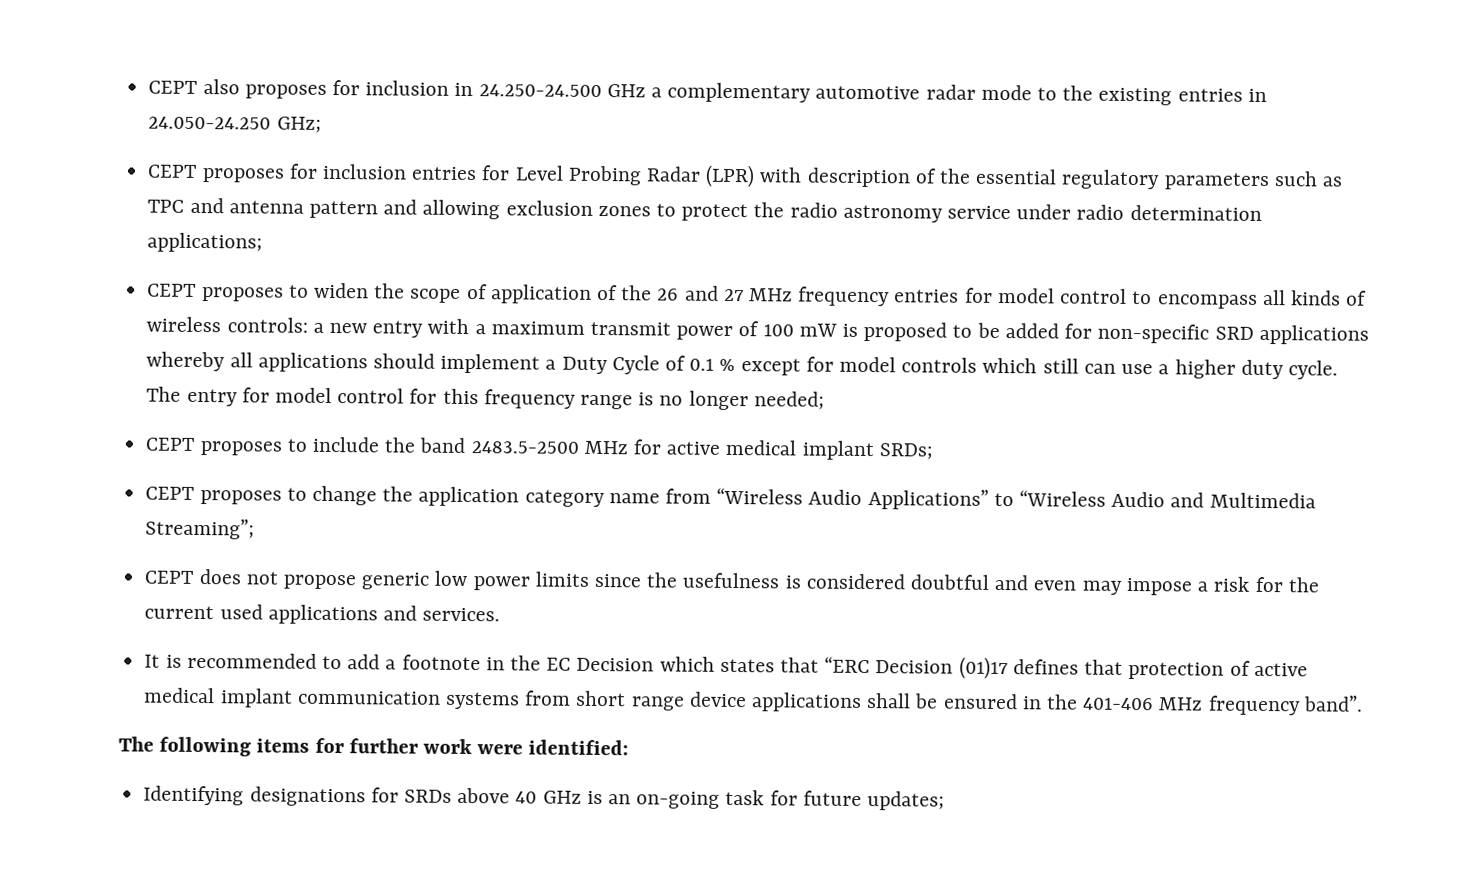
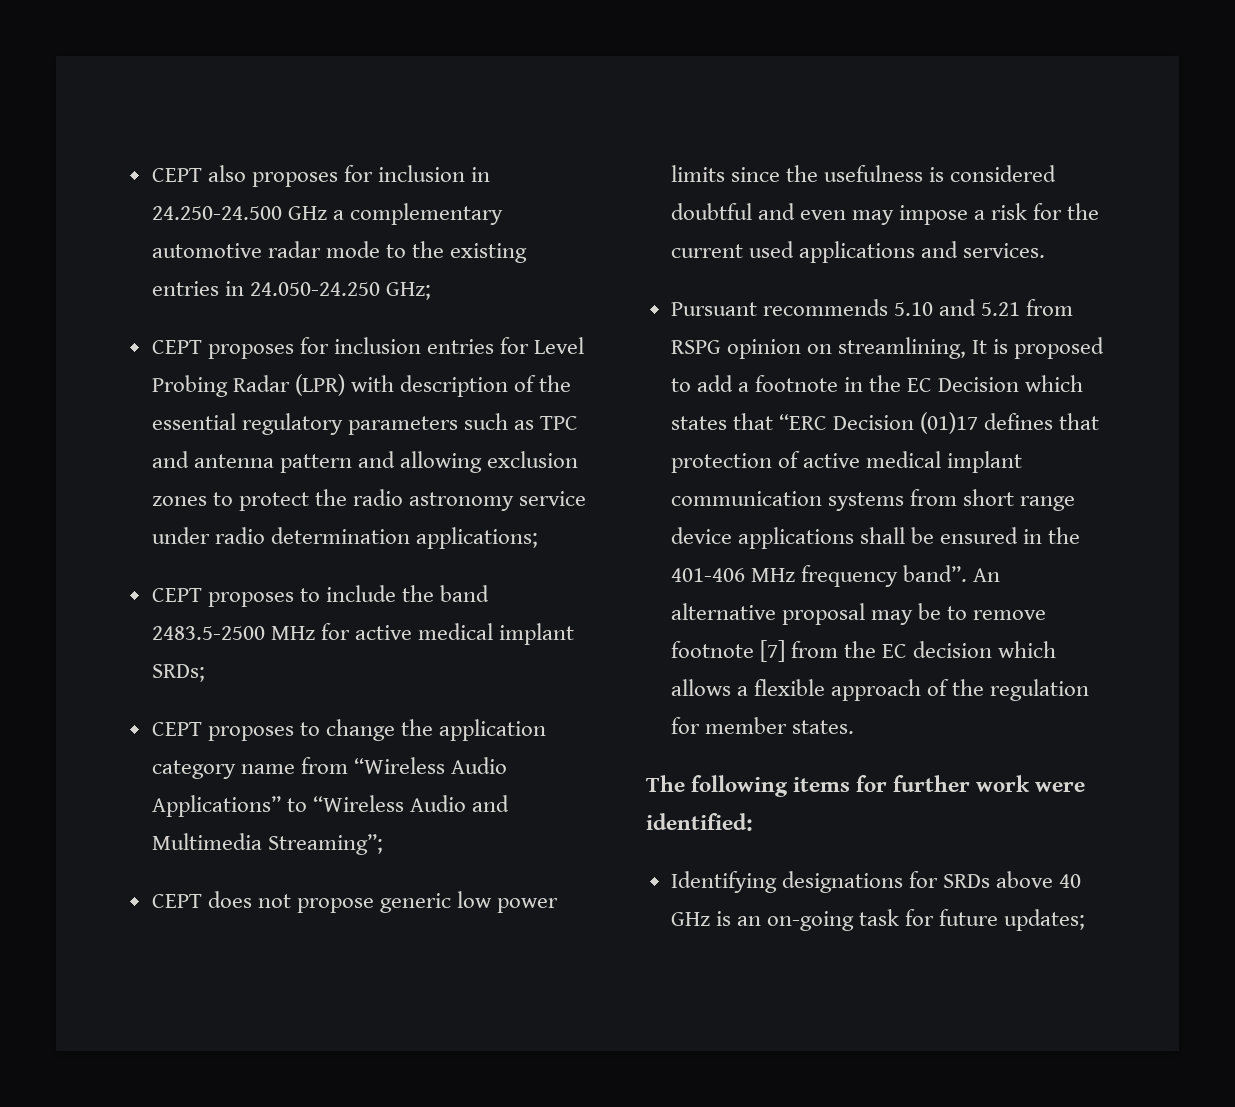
- CEPT proposes to widen the scope of application of the 26 and 27 MHz frequency entries for model control to encompass all kinds of wireless controls: a new entry with a maximum transmit power of 100 mW is proposed to be added for non-specific SRD applications whereby all applications should implement a Duty Cycle of 0.1 % except for model controls which still can use a higher duty cycle. The entry for model control for this frequency range is no longer needed;
- It is recommended to add a footnote in the EC Decision which states that “ERC Decision (01)17 defines that protection of active medical implant communication systems from short range device applications shall be ensured in the 401-406 MHz frequency band”.
+ Pursuant recommends 5.10 and 5.21 from RSPG opinion on streamlining, It is proposed to add a footnote in the EC Decision which states that “ERC Decision (01)17 defines that protection of active medical implant communication systems from short range device applications shall be ensured in the 401-406 MHz frequency band”. An alternative proposal may be to remove footnote [7] from the EC decision which allows a flexible approach of the regulation for member states.

